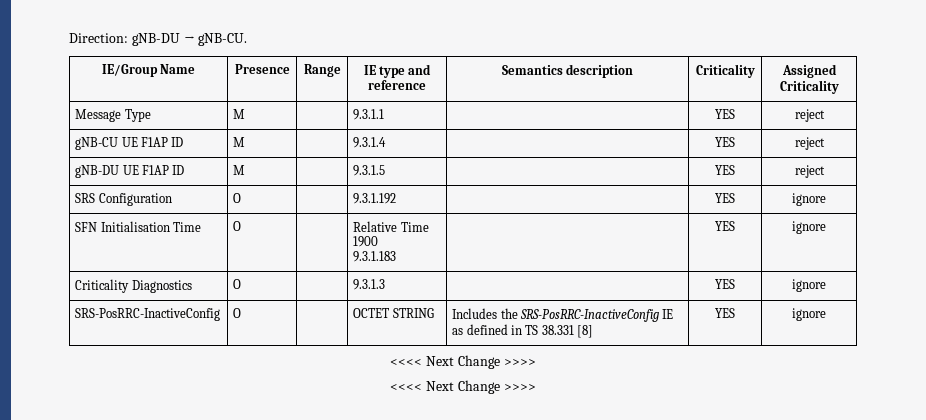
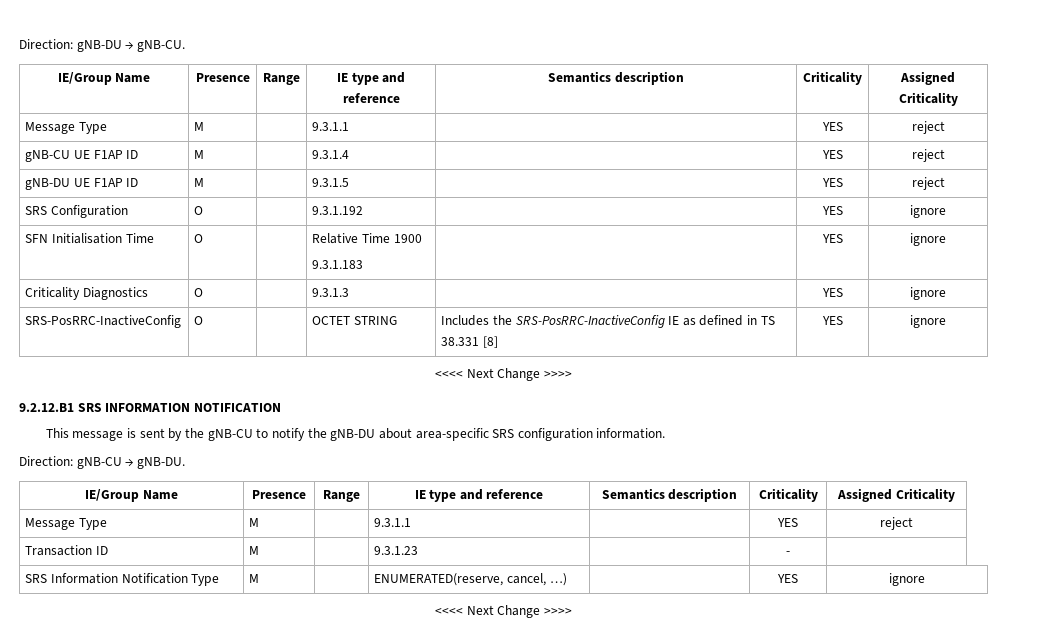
+ 9.2.12.B1 SRS INFORMATION NOTIFICATION
+ This message is sent by the gNB-CU to notify the gNB-DU about area-specific SRS configuration information.
+ Direction: gNB-CU → gNB-DU.
+ IE/Group Name | Presence | Range | IE type and reference | Semantics description | Criticality | Assigned Criticality
+ Message Type | M | | 9.3.1.1 | | YES | reject
+ Transaction ID | M | | 9.3.1.23 | | - |
+ SRS Information Notification Type | M | | ENUMERATED(reserve, cancel, …) | | YES | ignore

